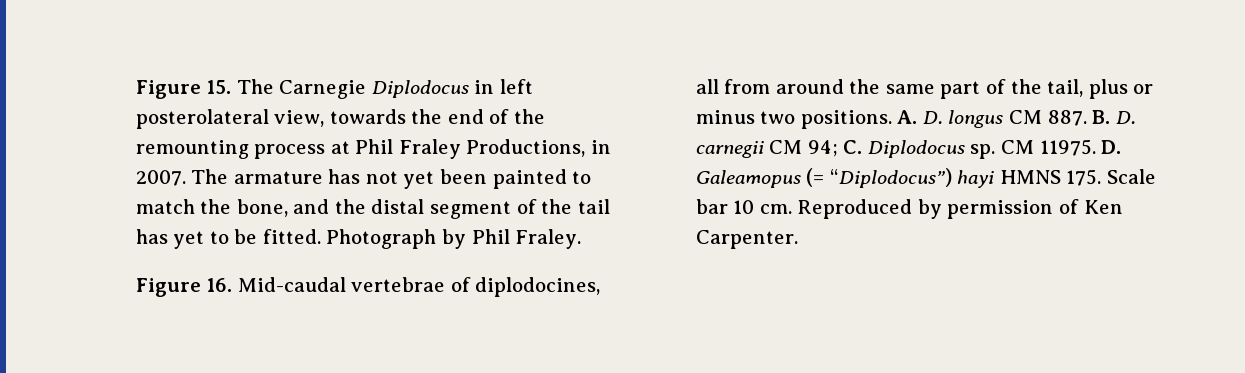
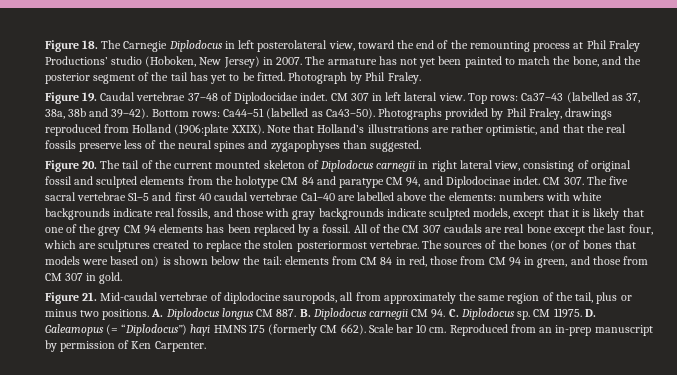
- Figure 15. The Carnegie Diplodocus in left posterolateral view, towards the end of the remounting process at Phil Fraley Productions, in 2007.
+ Figure 18. The Carnegie Diplodocus in left posterolateral view, toward the end of the remounting process at Phil Fraley Productions’ studio (Hoboken, New Jersey) in 2007.
- The armature has not yet been painted to match the bone, and the distal segment of the tail has yet to be fitted.
+ The armature has not yet been painted to match the bone, and the posterior segment of the tail has yet to be fitted.
- Figure 16. Mid-caudal vertebrae of diplodocines, all from around the same part of the tail, plus or minus two positions.
+ Figure 19. Caudal vertebrae 37–48 of Diplodocidae indet. CM 307 in left lateral view. Top rows: Ca37–43 (labelled as 37, 38a, 38b and 39–42). Bottom rows: Ca44–51 (labelled as Ca43–50). Photographs provided by Phil Fraley, drawings reproduced from Holland (1906:plate XXIX). Note that Holland’s illustrations are rather optimistic, and that the real fossils preserve less of the neural spines and zygapophyses than suggested.
+ Figure 20. The tail of the current mounted skeleton of Diplodocus carnegii in right lateral view, consisting of original fossil and sculpted elements from the holotype CM 84 and paratype CM 94, and Diplodocinae indet. CM 307. The five sacral vertebrae S1–5 and first 40 caudal vertebrae Ca1–40 are labelled above the elements: numbers with white backgrounds indicate real fossils, and those with gray backgrounds indicate sculpted models, except that it is likely that one of the grey CM 94 elements has been replaced by a fossil. All of the CM 307 caudals are real bone except the last four, which are sculptures created to replace the stolen posteriormost vertebrae. The sources of the bones (or of bones that models were based on) is shown below the tail: elements from CM 84 in red, those from CM 94 in green, and those from CM 307 in gold.
+ Figure 21. Mid-caudal vertebrae of diplodocine sauropods, all from approximately the same region of the tail, plus or minus two positions.
- A. D. longus CM 887. B. D. carnegii CM 94; C. Diplodocus sp.
+ A. Diplodocus longus CM 887. B. Diplodocus carnegii CM 94. C. Diplodocus sp.
- D. Galeamopus (= “Diplodocus”) hayi HMNS 175. Scale bar 10 cm.
+ D. Galeamopus (= “Diplodocus”) hayi HMNS 175 (formerly CM 662). Scale bar 10 cm.
- Reproduced by permission of Ken Carpenter.
+ Reproduced from an in-prep manuscript by permission of Ken Carpenter.

